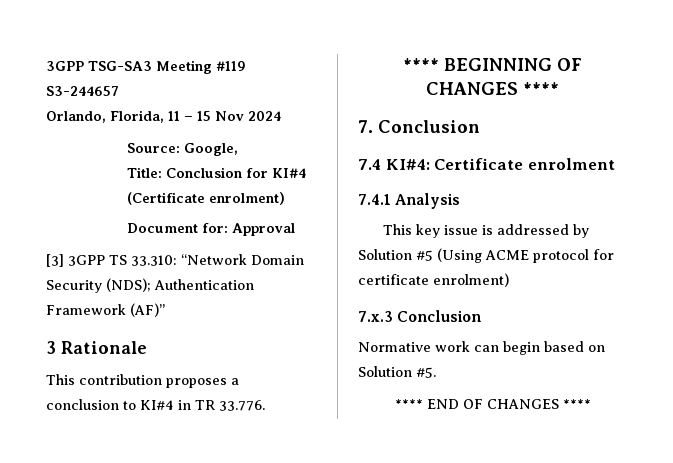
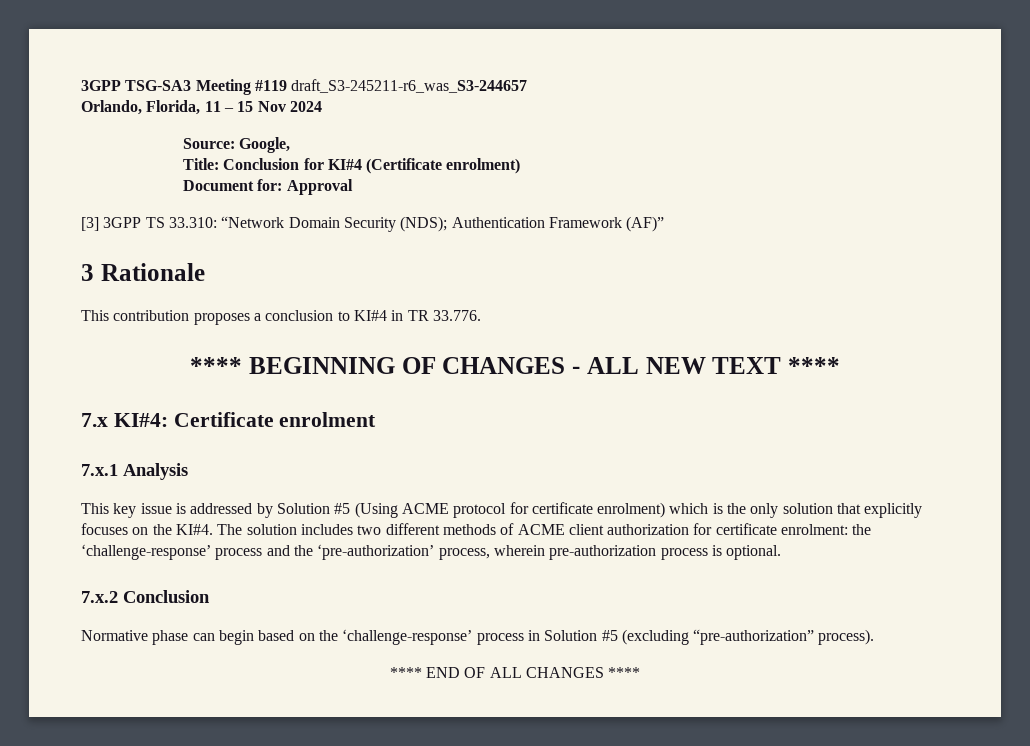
- 3GPP TSG-SA3 Meeting #119 S3-244657
+ 3GPP TSG-SA3 Meeting #119 draft_S3-245211-r6_was_S3-244657
- **** BEGINNING OF CHANGES ****
- 7. Conclusion
- 7.4 KI#4: Certificate enrolment
+ **** BEGINNING OF CHANGES - ALL NEW TEXT ****
+ 7.x KI#4: Certificate enrolment
- 7.4.1 Analysis
+ 7.x.1 Analysis
- This key issue is addressed by Solution #5 (Using ACME protocol for certificate enrolment)
- 7.x.3 Conclusion
+ This key issue is addressed by Solution #5 (Using ACME protocol for certificate enrolment) which is the only solution that explicitly focuses on the KI#4. The solution includes two different methods of ACME client authorization for certificate enrolment: the ‘challenge-response’ process and the ‘pre-authorization’ process, wherein pre-authorization process is optional.
+ 7.x.2 Conclusion
- Normative work can begin based on Solution #5.
+ Normative phase can begin based on the ‘challenge-response’ process in Solution #5 (excluding “pre-authorization” process).
- **** END OF CHANGES ****
+ **** END OF ALL CHANGES ****

